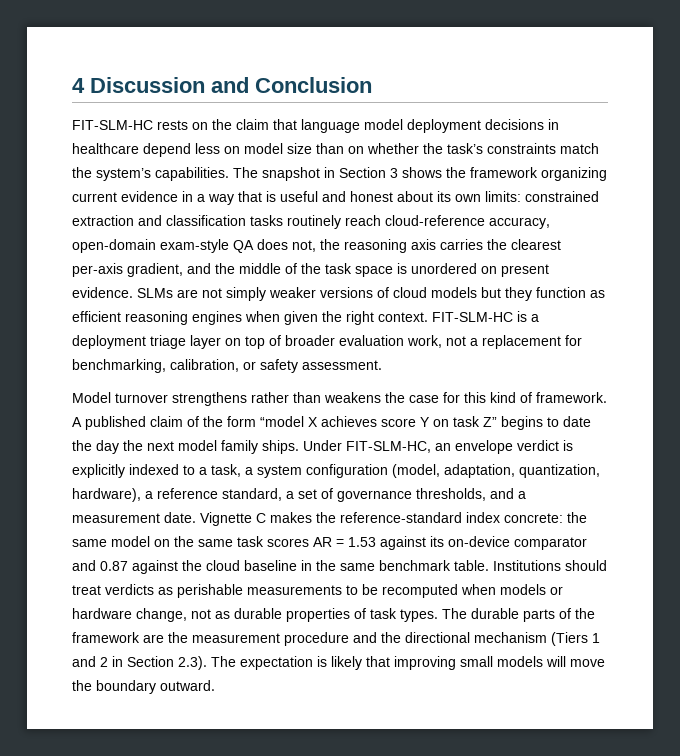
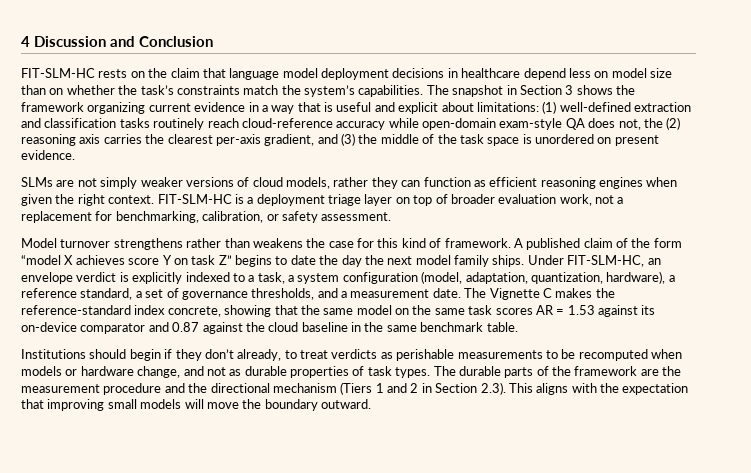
- The snapshot in Section 3 shows the framework organizing current evidence in a way that is useful and honest about its own limits: constrained extraction and classification tasks routinely reach cloud-reference accuracy, open-domain exam-style QA does not, the reasoning axis carries the clearest per-axis gradient, and the middle of the task space is unordered on present evidence. SLMs are not simply weaker versions of cloud models but they function as efficient reasoning engines when given the right context.
+ The snapshot in Section 3 shows the framework organizing current evidence in a way that is useful and explicit about limitations: (1) well-defined extraction and classification tasks routinely reach cloud-reference accuracy while open-domain exam-style QA does not, the (2) reasoning axis carries the clearest per-axis gradient, and (3) the middle of the task space is unordered on present evidence.
+ SLMs are not simply weaker versions of cloud models, rather they can function as efficient reasoning engines when given the right context.
- Vignette C makes the reference-standard index concrete: the same model on the same task scores AR = 1.53 against its on-device comparator and 0.87 against the cloud baseline in the same benchmark table. Institutions should treat verdicts as perishable measurements to be recomputed when models or hardware change, not as durable properties of task types.
+ The Vignette C makes the reference-standard index concrete, showing that the same model on the same task scores AR = 1.53 against its on-device comparator and 0.87 against the cloud baseline in the same benchmark table.
+ Institutions should begin if they don’t already, to treat verdicts as perishable measurements to be recomputed when models or hardware change, and not as durable properties of task types.
- The durable parts of the framework are the measurement procedure and the directional mechanism (Tiers 1 and 2 in Section 2.3). The expectation is likely that improving small models will move the boundary outward.
+ The durable parts of the framework are the measurement procedure and the directional mechanism (Tiers 1 and 2 in Section 2.3). This aligns with the expectation that improving small models will move the boundary outward.

